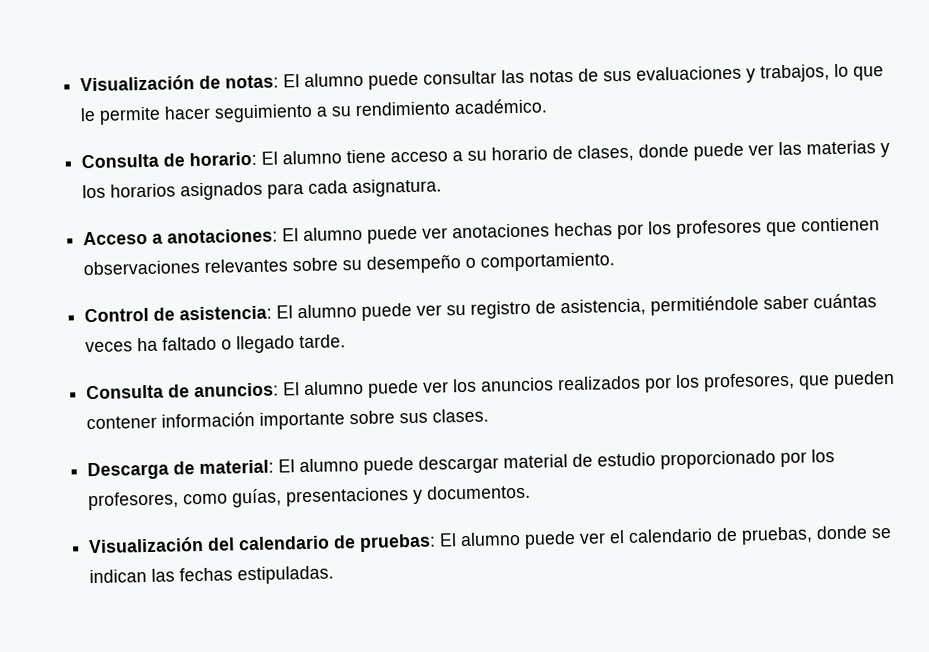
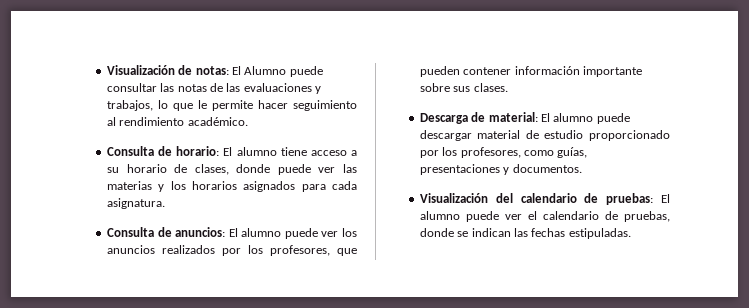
- Visualización de notas: El alumno puede consultar las notas de sus evaluaciones y trabajos, lo que le permite hacer seguimiento a su rendimiento académico.
+ Visualización de notas: El Alumno puede consultar las notas de las evaluaciones y trabajos, lo que le permite hacer seguimiento al rendimiento académico.
- Acceso a anotaciones: El alumno puede ver anotaciones hechas por los profesores que contienen observaciones relevantes sobre su desempeño o comportamiento.
- Control de asistencia: El alumno puede ver su registro de asistencia, permitiéndole saber cuántas veces ha faltado o llegado tarde.

